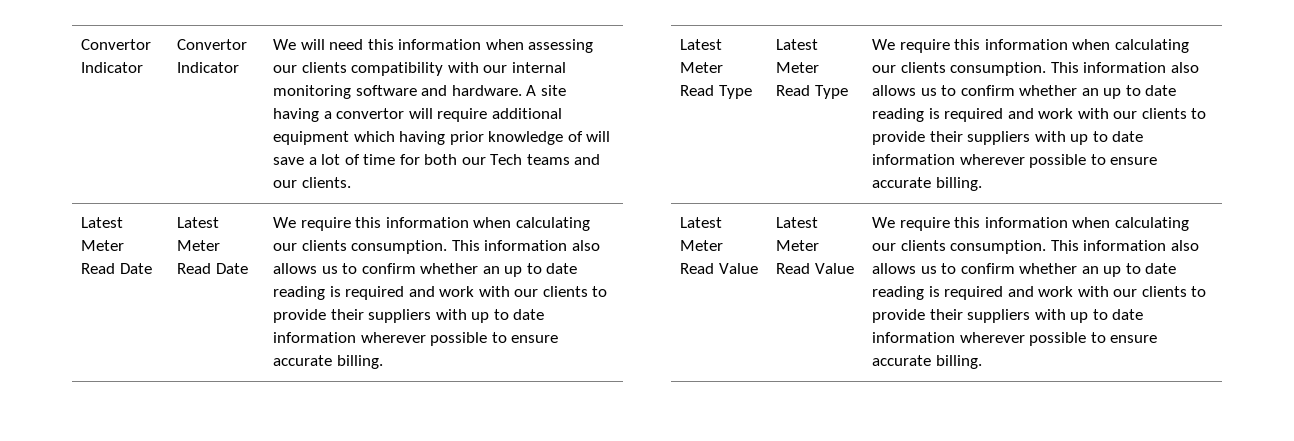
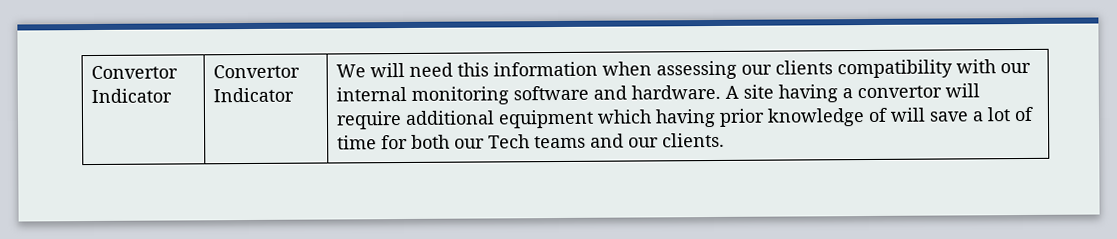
- Latest Meter Read Date | Latest Meter Read Date | We require this information when calculating our clients consumption. This information also allows us to confirm whether an up to date reading is required and work with our clients to provide their suppliers with up to date information wherever possible to ensure accurate billing.
- Latest Meter Read Type | Latest Meter Read Type | We require this information when calculating our clients consumption. This information also allows us to confirm whether an up to date reading is required and work with our clients to provide their suppliers with up to date information wherever possible to ensure accurate billing.
- Latest Meter Read Value | Latest Meter Read Value | We require this information when calculating our clients consumption. This information also allows us to confirm whether an up to date reading is required and work with our clients to provide their suppliers with up to date information wherever possible to ensure accurate billing.

